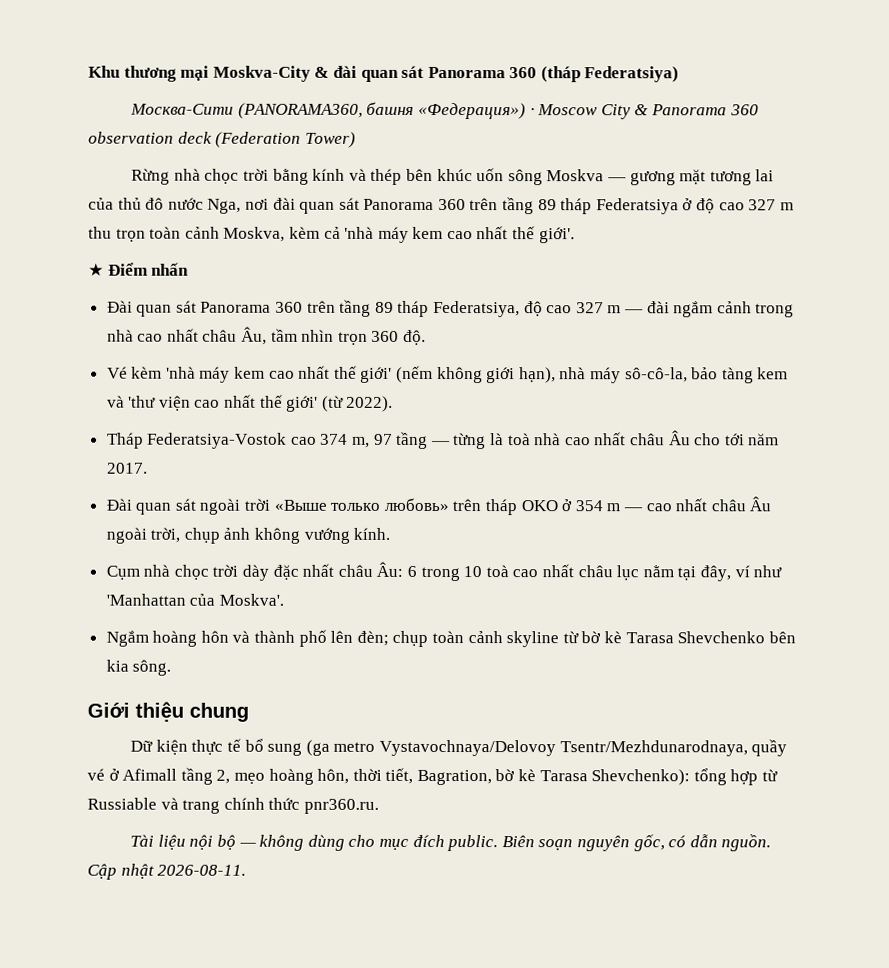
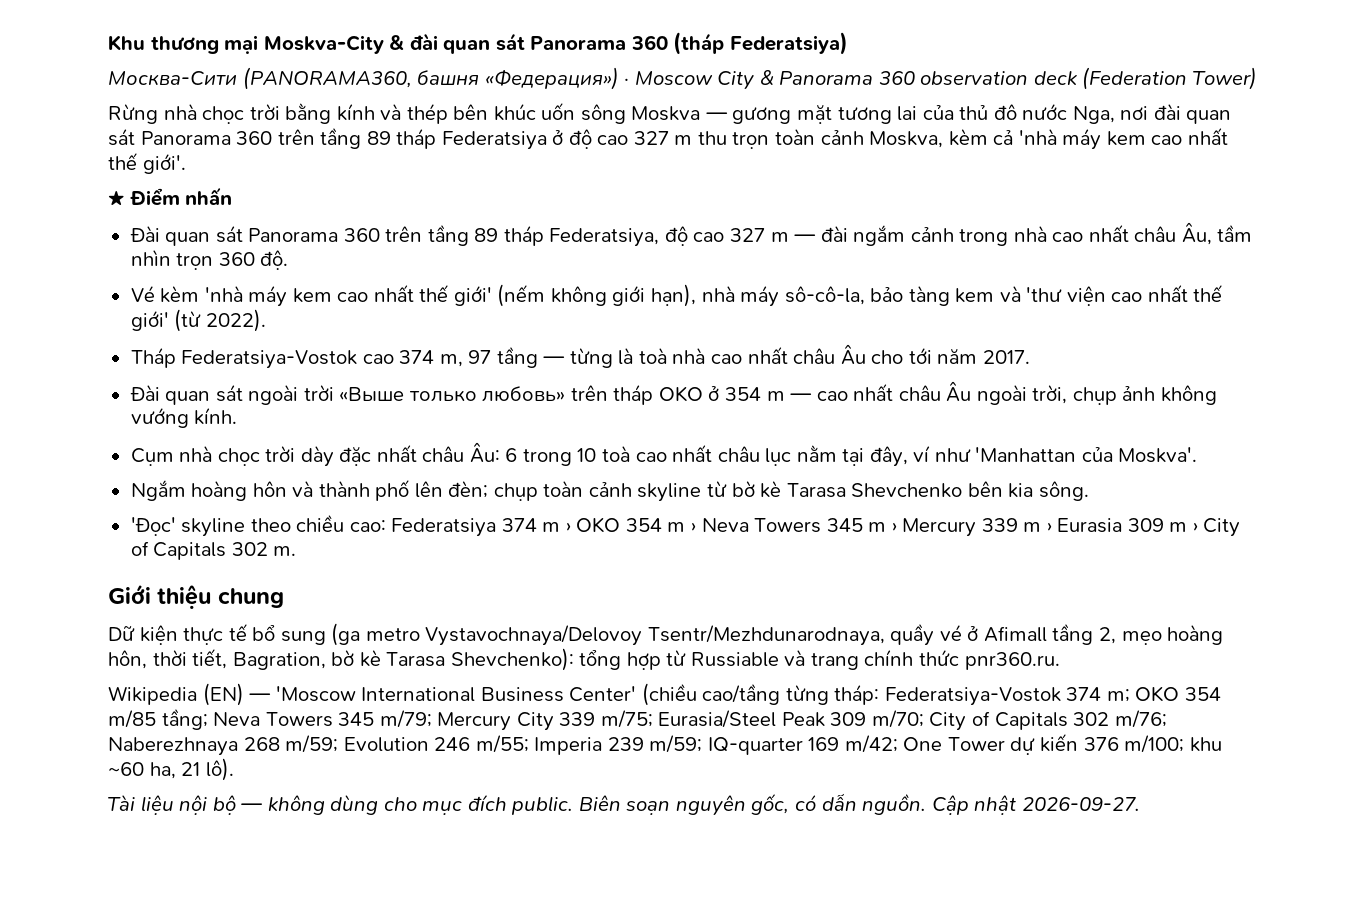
+ 'Đọc' skyline theo chiều cao: Federatsiya 374 m › OKO 354 m › Neva Towers 345 m › Mercury 339 m › Eurasia 309 m › City of Capitals 302 m.
+ Wikipedia (EN) — 'Moscow International Business Center' (chiều cao/tầng từng tháp: Federatsiya-Vostok 374 m; OKO 354 m/85 tầng; Neva Towers 345 m/79; Mercury City 339 m/75; Eurasia/Steel Peak 309 m/70; City of Capitals 302 m/76; Naberezhnaya 268 m/59; Evolution 246 m/55; Imperia 239 m/59; IQ-quarter 169 m/42; One Tower dự kiến 376 m/100; khu ~60 ha, 21 lô).
- Cập nhật 2026-08-11.
+ Cập nhật 2026-09-27.

